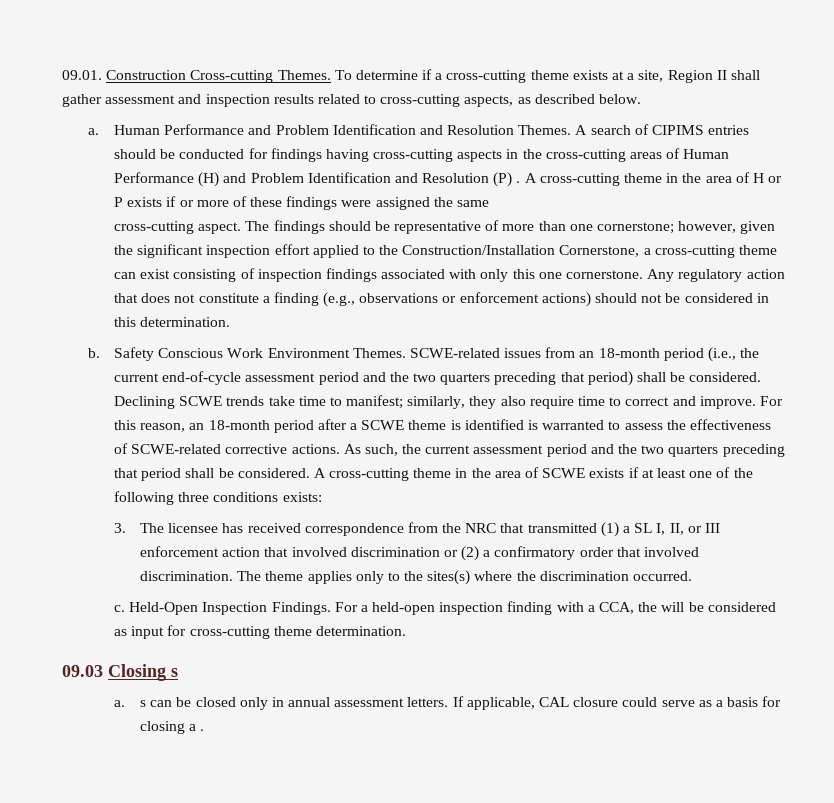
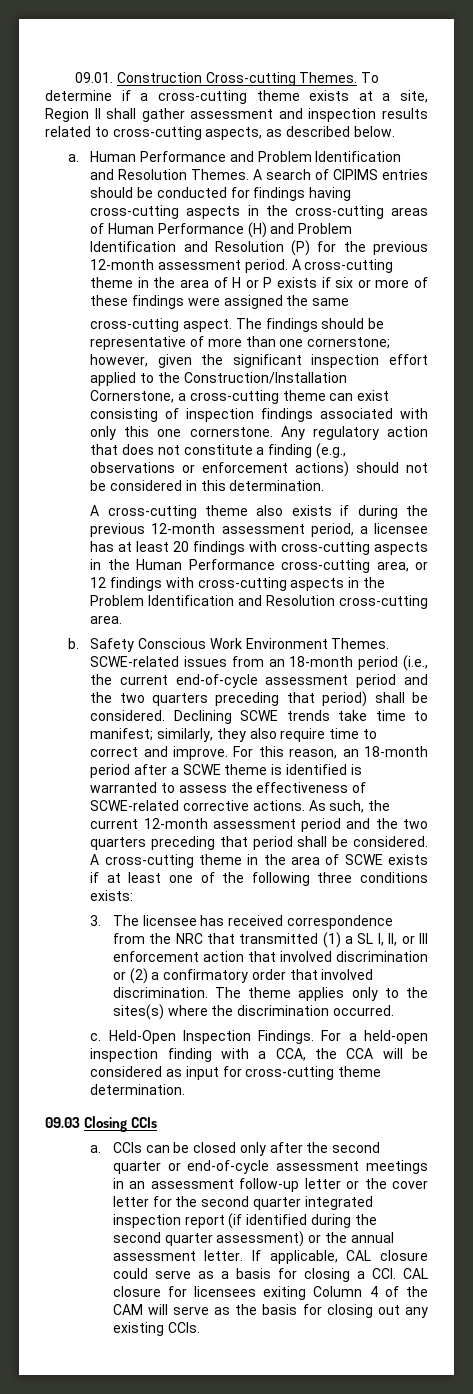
- A search of CIPIMS entries should be conducted for findings having cross-cutting aspects in the cross-cutting areas of Human Performance (H) and Problem Identification and Resolution (P) .
+ A search of CIPIMS entries should be conducted for findings having cross-cutting aspects in the cross-cutting areas of Human Performance (H) and Problem Identification and Resolution (P) for the previous 12-month assessment period.
- A cross-cutting theme in the area of H or P exists if or more of these findings were assigned the same
+ A cross-cutting theme in the area of H or P exists if six or more of these findings were assigned the same
+ A cross-cutting theme also exists if during the previous 12-month assessment period, a licensee has at least 20 findings with cross-cutting aspects in the Human Performance cross-cutting area, or 12 findings with cross-cutting aspects in the Problem Identification and Resolution cross-cutting area.
- As such, the current assessment period and the two quarters preceding that period shall be considered.
+ As such, the current 12-month assessment period and the two quarters preceding that period shall be considered.
- For a held-open inspection finding with a CCA, the will be considered as input for cross-cutting theme determination.
+ For a held-open inspection finding with a CCA, the CCA will be considered as input for cross-cutting theme determination.
- 09.03 Closing s
- a. s can be closed only in annual assessment letters.
+ 09.03 Closing CCIs
+ a. CCIs can be closed only after the second quarter or end-of-cycle assessment meetings in an assessment follow-up letter or the cover letter for the second quarter integrated inspection report (if identified during the second quarter assessment) or the annual assessment letter.
- If applicable, CAL closure could serve as a basis for closing a .
+ If applicable, CAL closure could serve as a basis for closing a CCI. CAL closure for licensees exiting Column 4 of the CAM will serve as the basis for closing out any existing CCIs.

